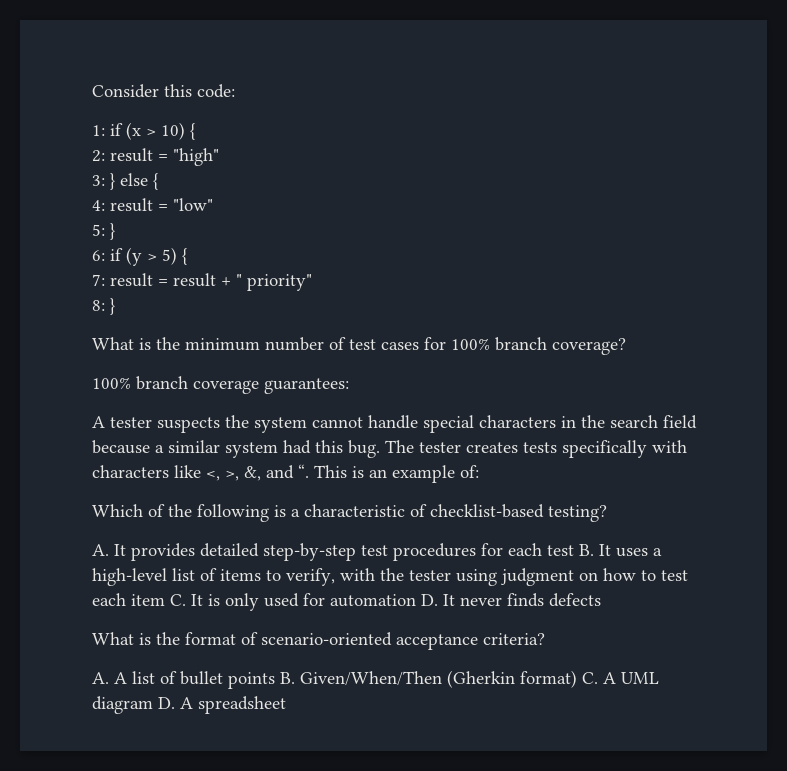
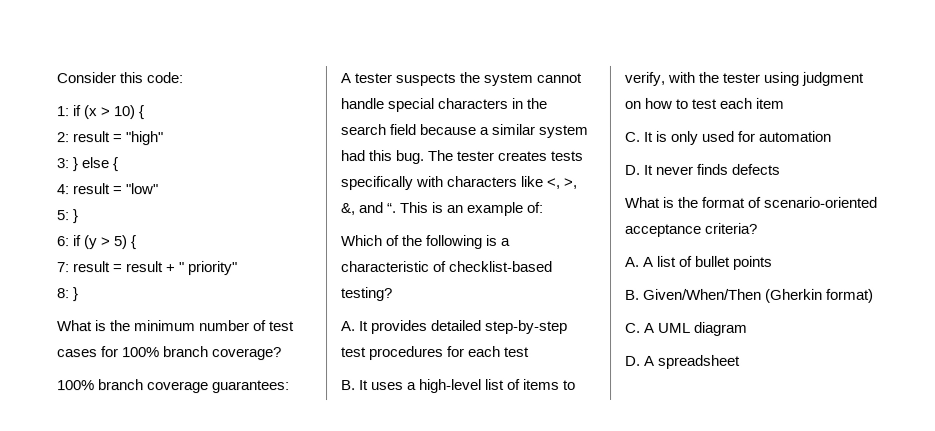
- A. It provides detailed step-by-step test procedures for each test B. It uses a high-level list of items to verify, with the tester using judgment on how to test each item C. It is only used for automation D. It never finds defects
+ A. It provides detailed step-by-step test procedures for each test
+ B. It uses a high-level list of items to verify, with the tester using judgment on how to test each item
+ C. It is only used for automation
+ D. It never finds defects
- A. A list of bullet points B. Given/When/Then (Gherkin format) C. A UML diagram D. A spreadsheet
+ A. A list of bullet points
+ B. Given/When/Then (Gherkin format)
+ C. A UML diagram
+ D. A spreadsheet

